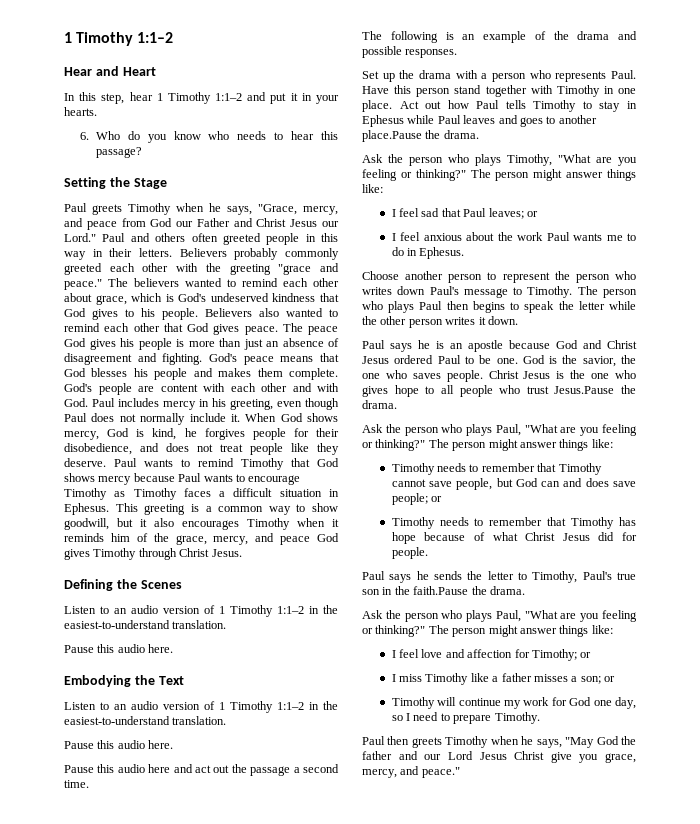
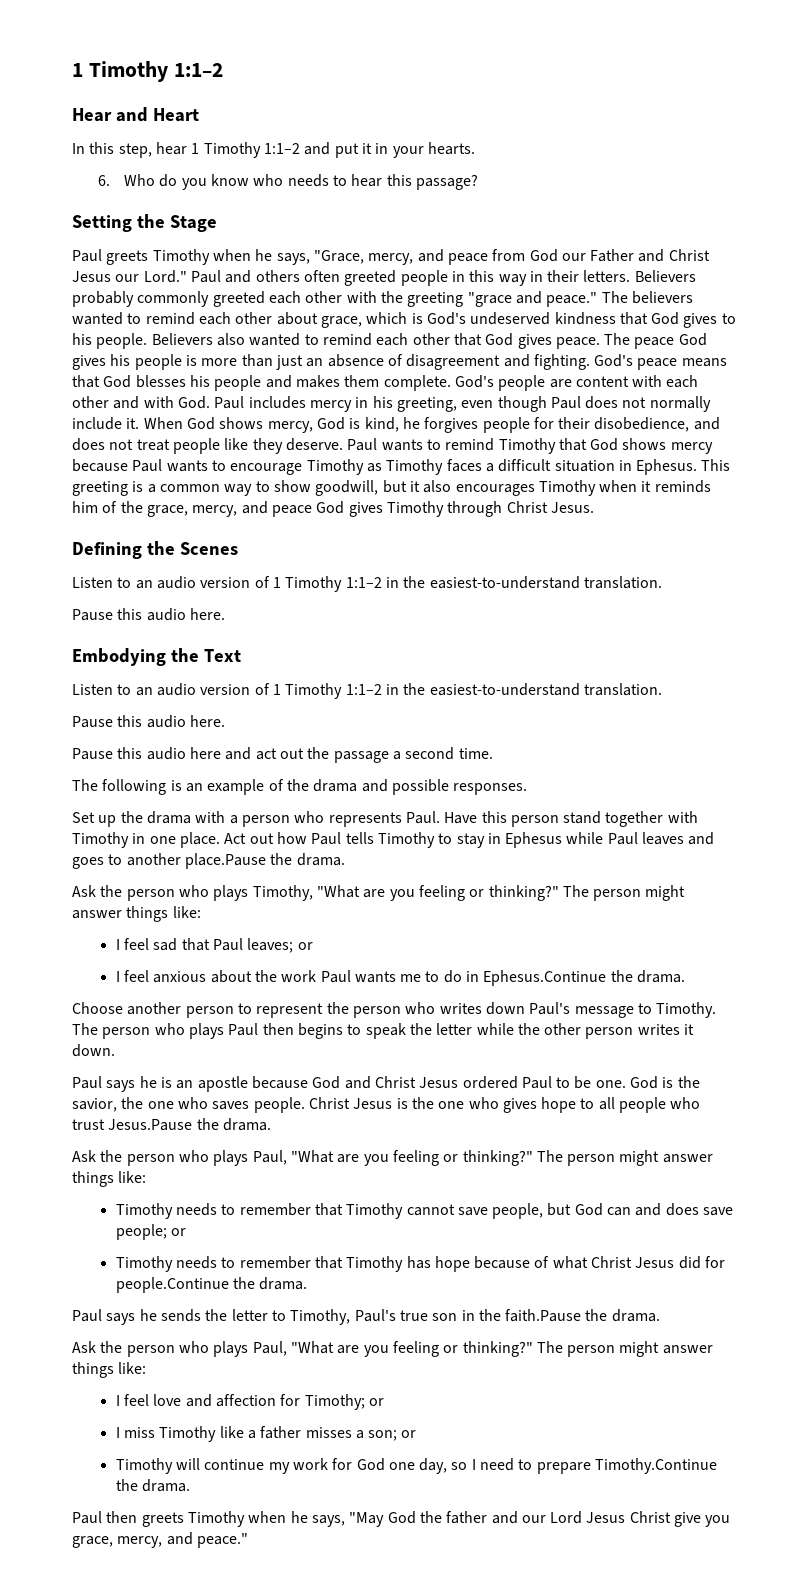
- I feel anxious about the work Paul wants me to do in Ephesus.
+ I feel anxious about the work Paul wants me to do in Ephesus.Continue the drama.
- Timothy needs to remember that Timothy has hope because of what Christ Jesus did for people.
+ Timothy needs to remember that Timothy has hope because of what Christ Jesus did for people.Continue the drama.
- Timothy will continue my work for God one day, so I need to prepare Timothy.
+ Timothy will continue my work for God one day, so I need to prepare Timothy.Continue the drama.

